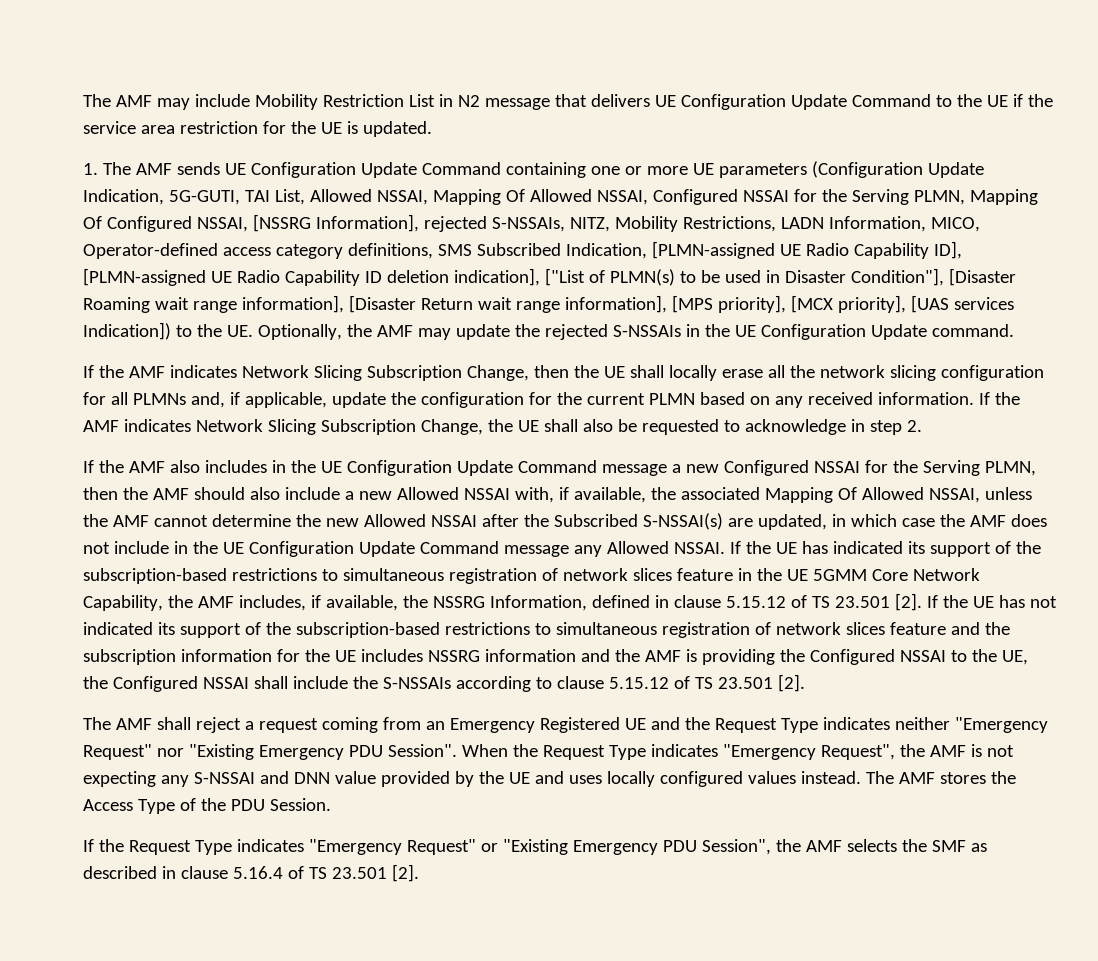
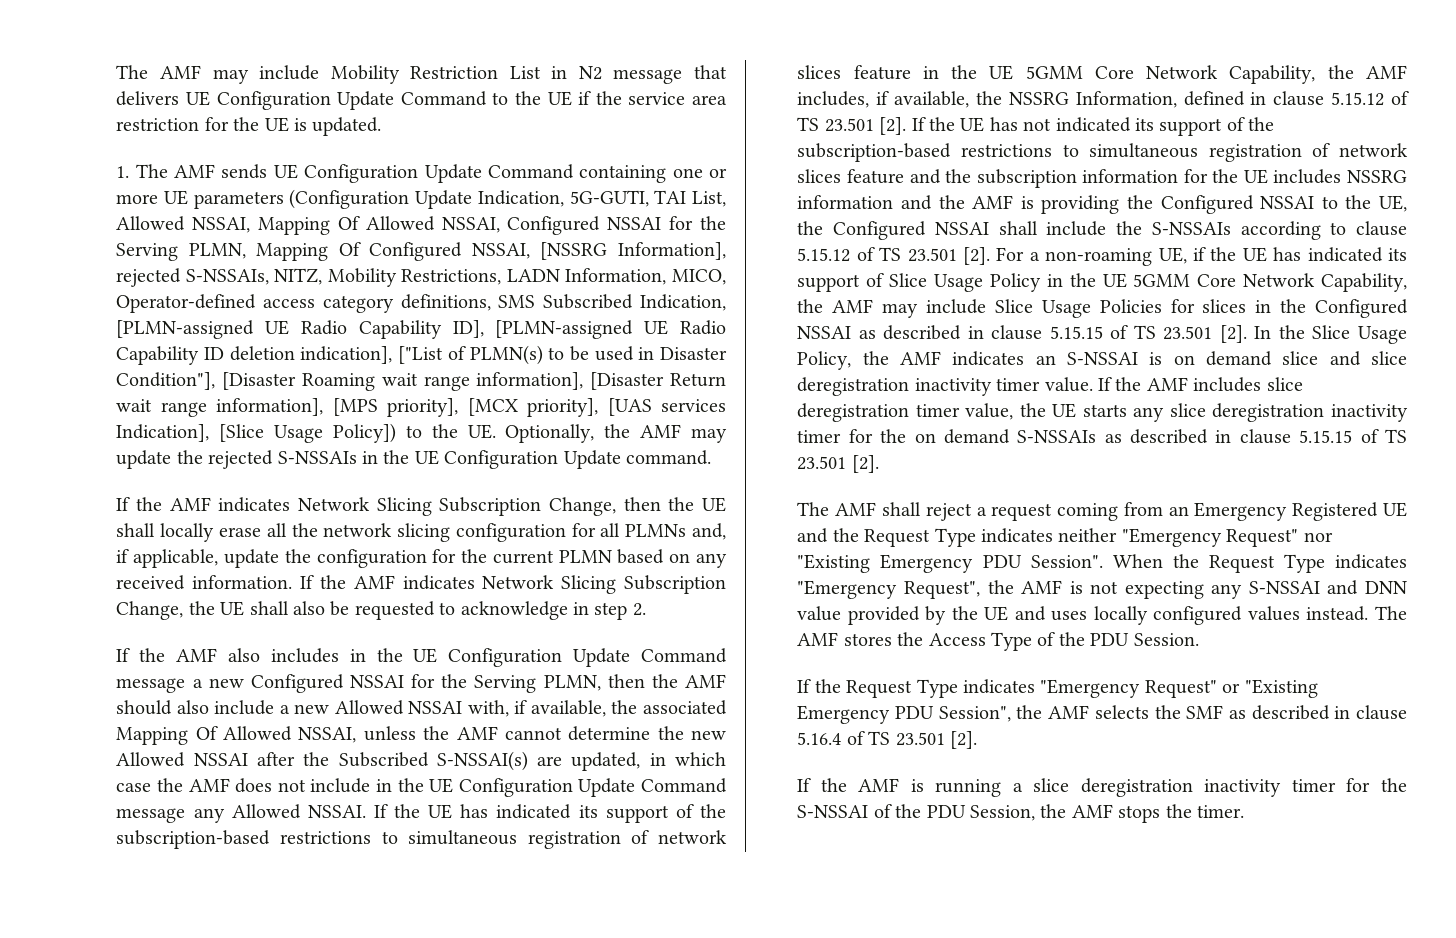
- 1. The AMF sends UE Configuration Update Command containing one or more UE parameters (Configuration Update Indication, 5G-GUTI, TAI List, Allowed NSSAI, Mapping Of Allowed NSSAI, Configured NSSAI for the Serving PLMN, Mapping Of Configured NSSAI, [NSSRG Information], rejected S-NSSAIs, NITZ, Mobility Restrictions, LADN Information, MICO, Operator-defined access category definitions, SMS Subscribed Indication, [PLMN-assigned UE Radio Capability ID], [PLMN-assigned UE Radio Capability ID deletion indication], ["List of PLMN(s) to be used in Disaster Condition"], [Disaster Roaming wait range information], [Disaster Return wait range information], [MPS priority], [MCX priority], [UAS services Indication]) to the UE. Optionally, the AMF may update the rejected S-NSSAIs in the UE Configuration Update command.
+ 1. The AMF sends UE Configuration Update Command containing one or more UE parameters (Configuration Update Indication, 5G-GUTI, TAI List, Allowed NSSAI, Mapping Of Allowed NSSAI, Configured NSSAI for the Serving PLMN, Mapping Of Configured NSSAI, [NSSRG Information], rejected S-NSSAIs, NITZ, Mobility Restrictions, LADN Information, MICO, Operator-defined access category definitions, SMS Subscribed Indication, [PLMN-assigned UE Radio Capability ID], [PLMN-assigned UE Radio Capability ID deletion indication], ["List of PLMN(s) to be used in Disaster Condition"], [Disaster Roaming wait range information], [Disaster Return wait range information], [MPS priority], [MCX priority], [UAS services Indication], [Slice Usage Policy]) to the UE. Optionally, the AMF may update the rejected S-NSSAIs in the UE Configuration Update command.
+ For a non-roaming UE, if the UE has indicated its support of Slice Usage Policy in the UE 5GMM Core Network Capability, the AMF may include Slice Usage Policies for slices in the Configured NSSAI as described in clause 5.15.15 of TS 23.501 [2]. In the Slice Usage Policy, the AMF indicates an S-NSSAI is on demand slice and slice deregistration inactivity timer value. If the AMF includes slice deregistration timer value, the UE starts any slice deregistration inactivity timer for the on demand S-NSSAIs as described in clause 5.15.15 of TS 23.501 [2].
+ If the AMF is running a slice deregistration inactivity timer for the S-NSSAI of the PDU Session, the AMF stops the timer.

